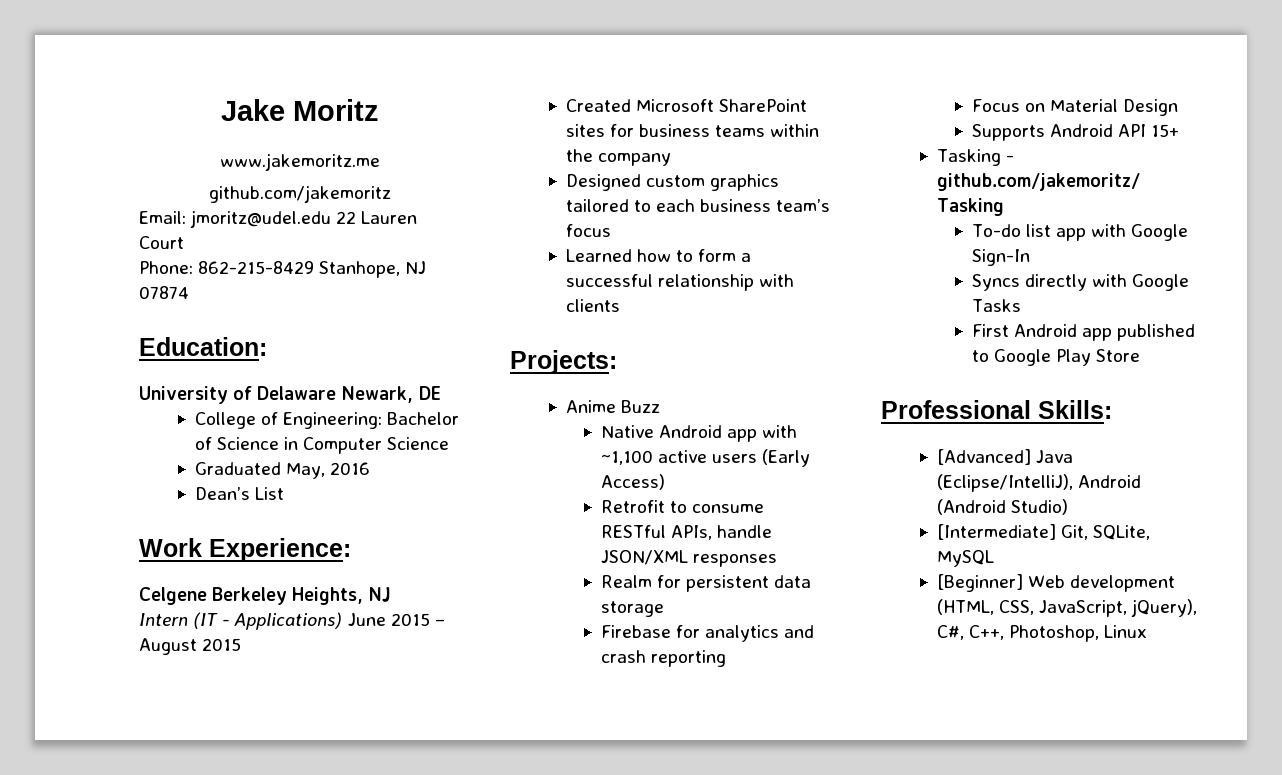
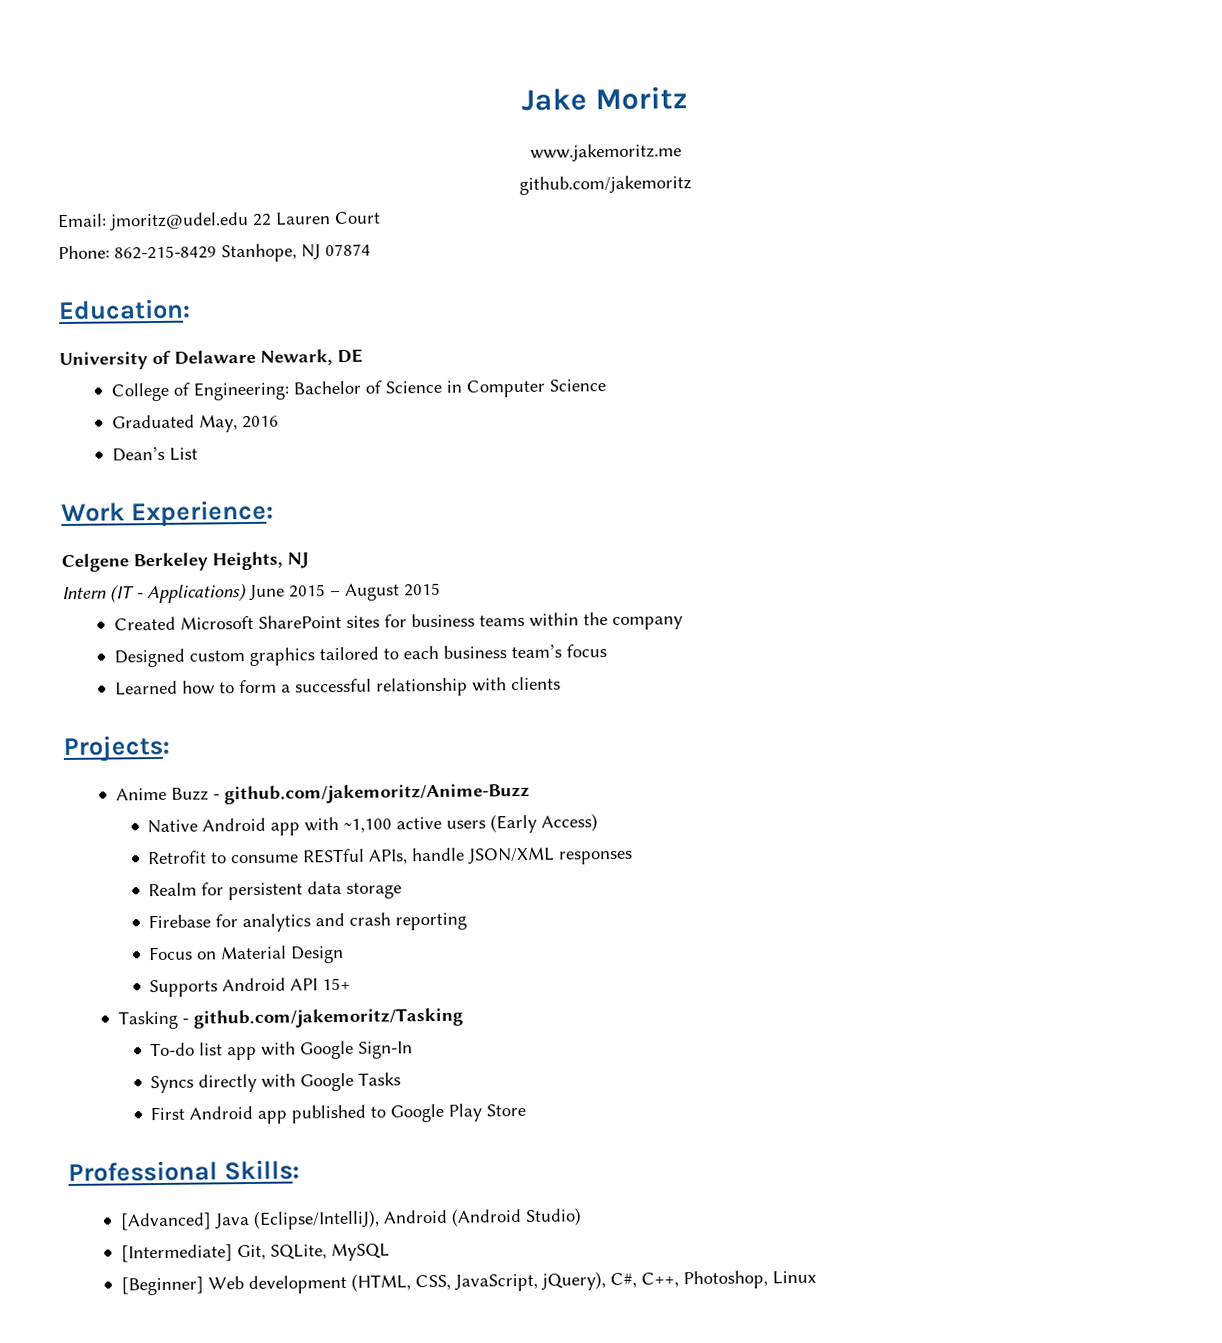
- Anime Buzz
+ Anime Buzz - github.com/jakemoritz/Anime-Buzz

